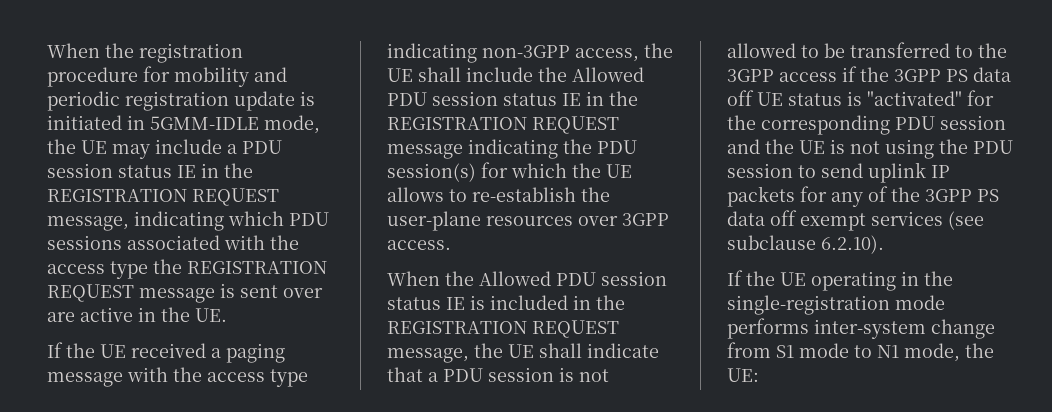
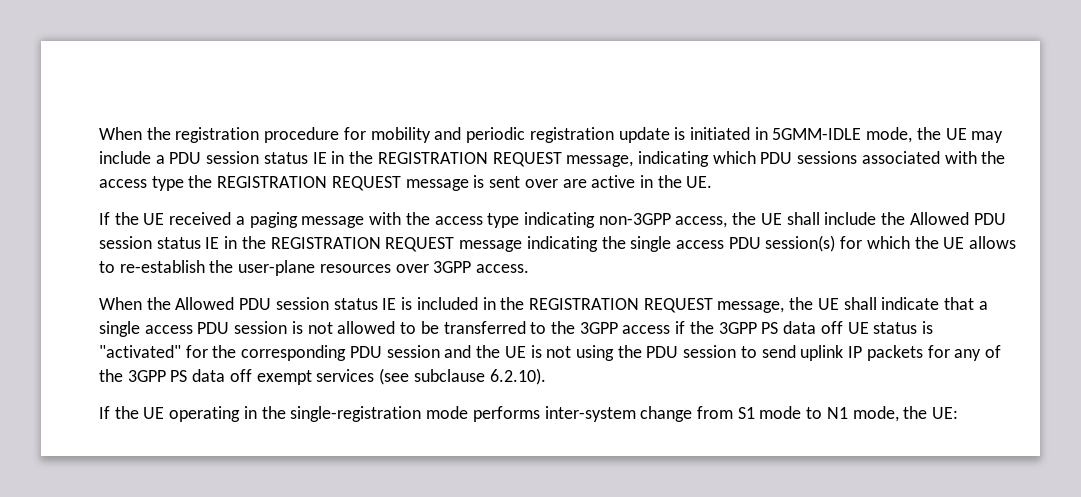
- If the UE received a paging message with the access type indicating non-3GPP access, the UE shall include the Allowed PDU session status IE in the REGISTRATION REQUEST message indicating the PDU session(s) for which the UE allows to re-establish the user-plane resources over 3GPP access.
+ If the UE received a paging message with the access type indicating non-3GPP access, the UE shall include the Allowed PDU session status IE in the REGISTRATION REQUEST message indicating the single access PDU session(s) for which the UE allows to re-establish the user-plane resources over 3GPP access.
- When the Allowed PDU session status IE is included in the REGISTRATION REQUEST message, the UE shall indicate that a PDU session is not allowed to be transferred to the 3GPP access if the 3GPP PS data off UE status is "activated" for the corresponding PDU session and the UE is not using the PDU session to send uplink IP packets for any of the 3GPP PS data off exempt services (see subclause 6.2.10).
+ When the Allowed PDU session status IE is included in the REGISTRATION REQUEST message, the UE shall indicate that a single access PDU session is not allowed to be transferred to the 3GPP access if the 3GPP PS data off UE status is "activated" for the corresponding PDU session and the UE is not using the PDU session to send uplink IP packets for any of the 3GPP PS data off exempt services (see subclause 6.2.10).

